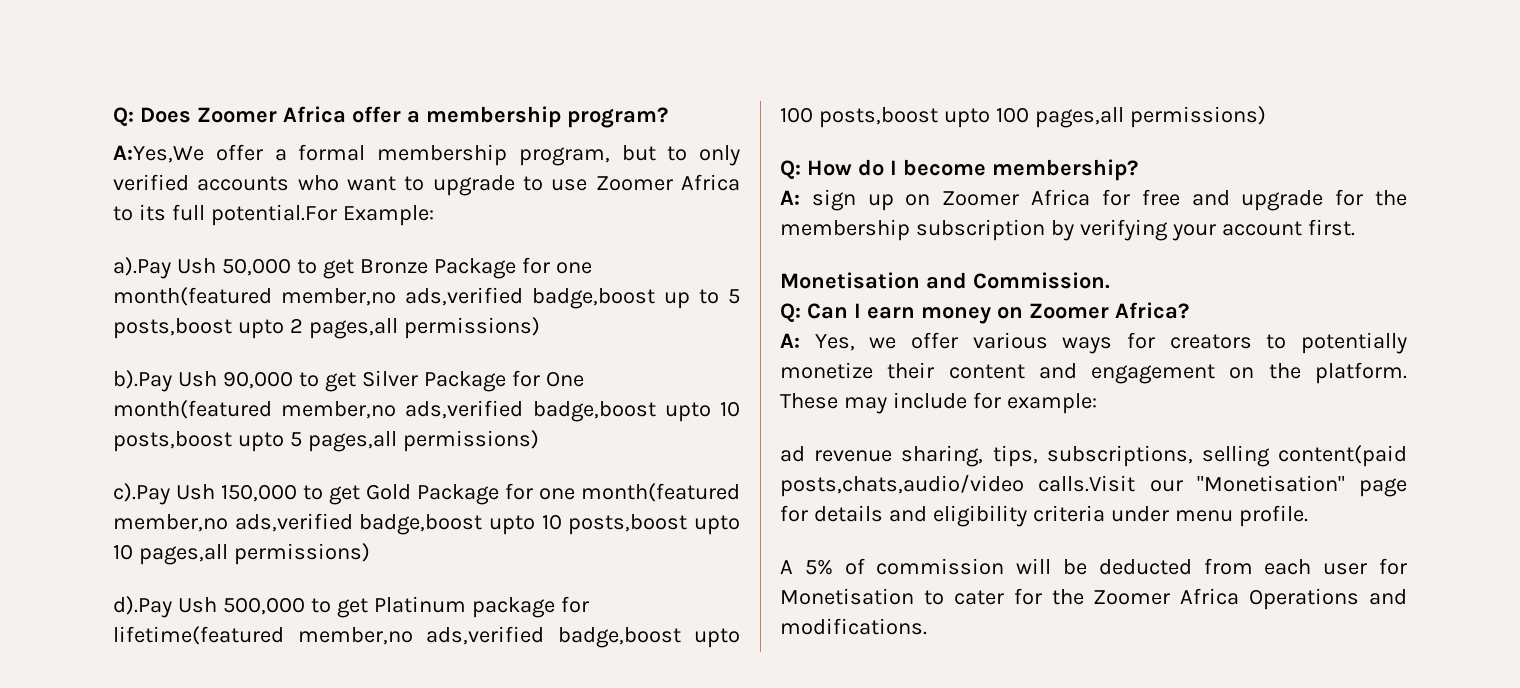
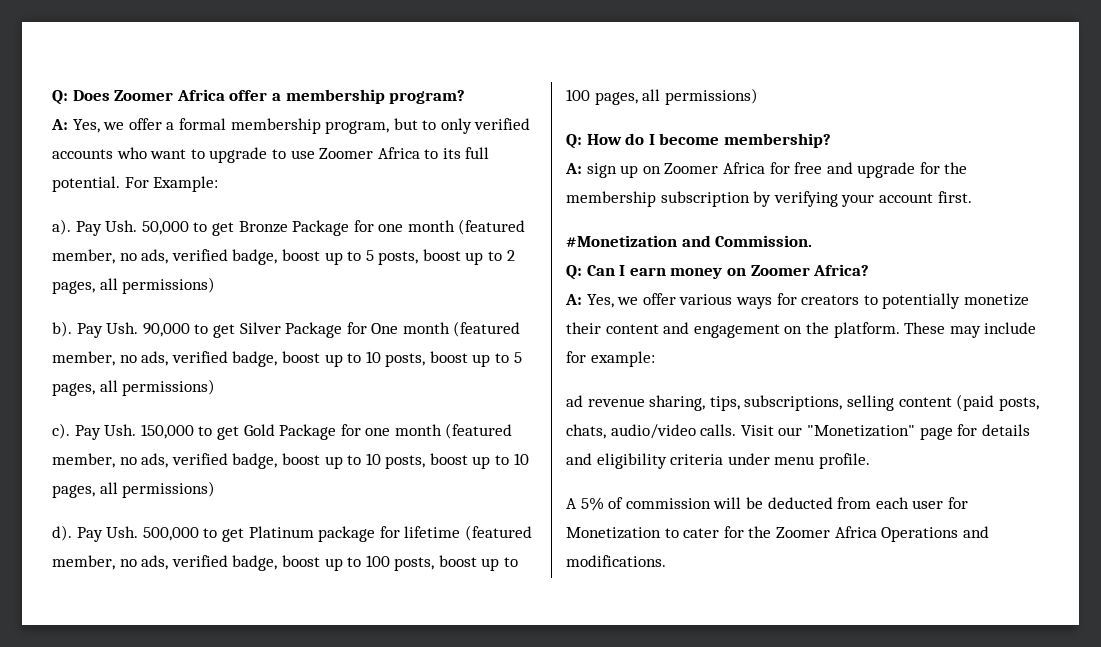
- A:Yes,We offer a formal membership program, but to only verified accounts who want to upgrade to use Zoomer Africa to its full potential.For Example:
+ A: Yes, we offer a formal membership program, but to only verified accounts who want to upgrade to use Zoomer Africa to its full potential. For Example:
- a).Pay Ush 50,000 to get Bronze Package for one month(featured member,no ads,verified badge,boost up to 5 posts,boost upto 2 pages,all permissions)
- b).Pay Ush 90,000 to get Silver Package for One month(featured member,no ads,verified badge,boost upto 10 posts,boost upto 5 pages,all permissions)
- c).Pay Ush 150,000 to get Gold Package for one month(featured member,no ads,verified badge,boost upto 10 posts,boost upto 10 pages,all permissions)
- d).Pay Ush 500,000 to get Platinum package for lifetime(featured member,no ads,verified badge,boost upto 100 posts,boost upto 100 pages,all permissions)
+ a). Pay Ush. 50,000 to get Bronze Package for one month (featured member, no ads, verified badge, boost up to 5 posts, boost up to 2 pages, all permissions)
+ b). Pay Ush. 90,000 to get Silver Package for One month (featured member, no ads, verified badge, boost up to 10 posts, boost up to 5 pages, all permissions)
+ c). Pay Ush. 150,000 to get Gold Package for one month (featured member, no ads, verified badge, boost up to 10 posts, boost up to 10 pages, all permissions)
+ d). Pay Ush. 500,000 to get Platinum package for lifetime (featured member, no ads, verified badge, boost up to 100 posts, boost up to 100 pages, all permissions)
- Monetisation and Commission.
+ #Monetization and Commission.
- ad revenue sharing, tips, subscriptions, selling content(paid posts,chats,audio/video calls.Visit our "Monetisation" page for details and eligibility criteria under menu profile.
+ ad revenue sharing, tips, subscriptions, selling content (paid posts, chats, audio/video calls. Visit our "Monetization" page for details and eligibility criteria under menu profile.
- A 5% of commission will be deducted from each user for Monetisation to cater for the Zoomer Africa Operations and modifications.
+ A 5% of commission will be deducted from each user for Monetization to cater for the Zoomer Africa Operations and modifications.

